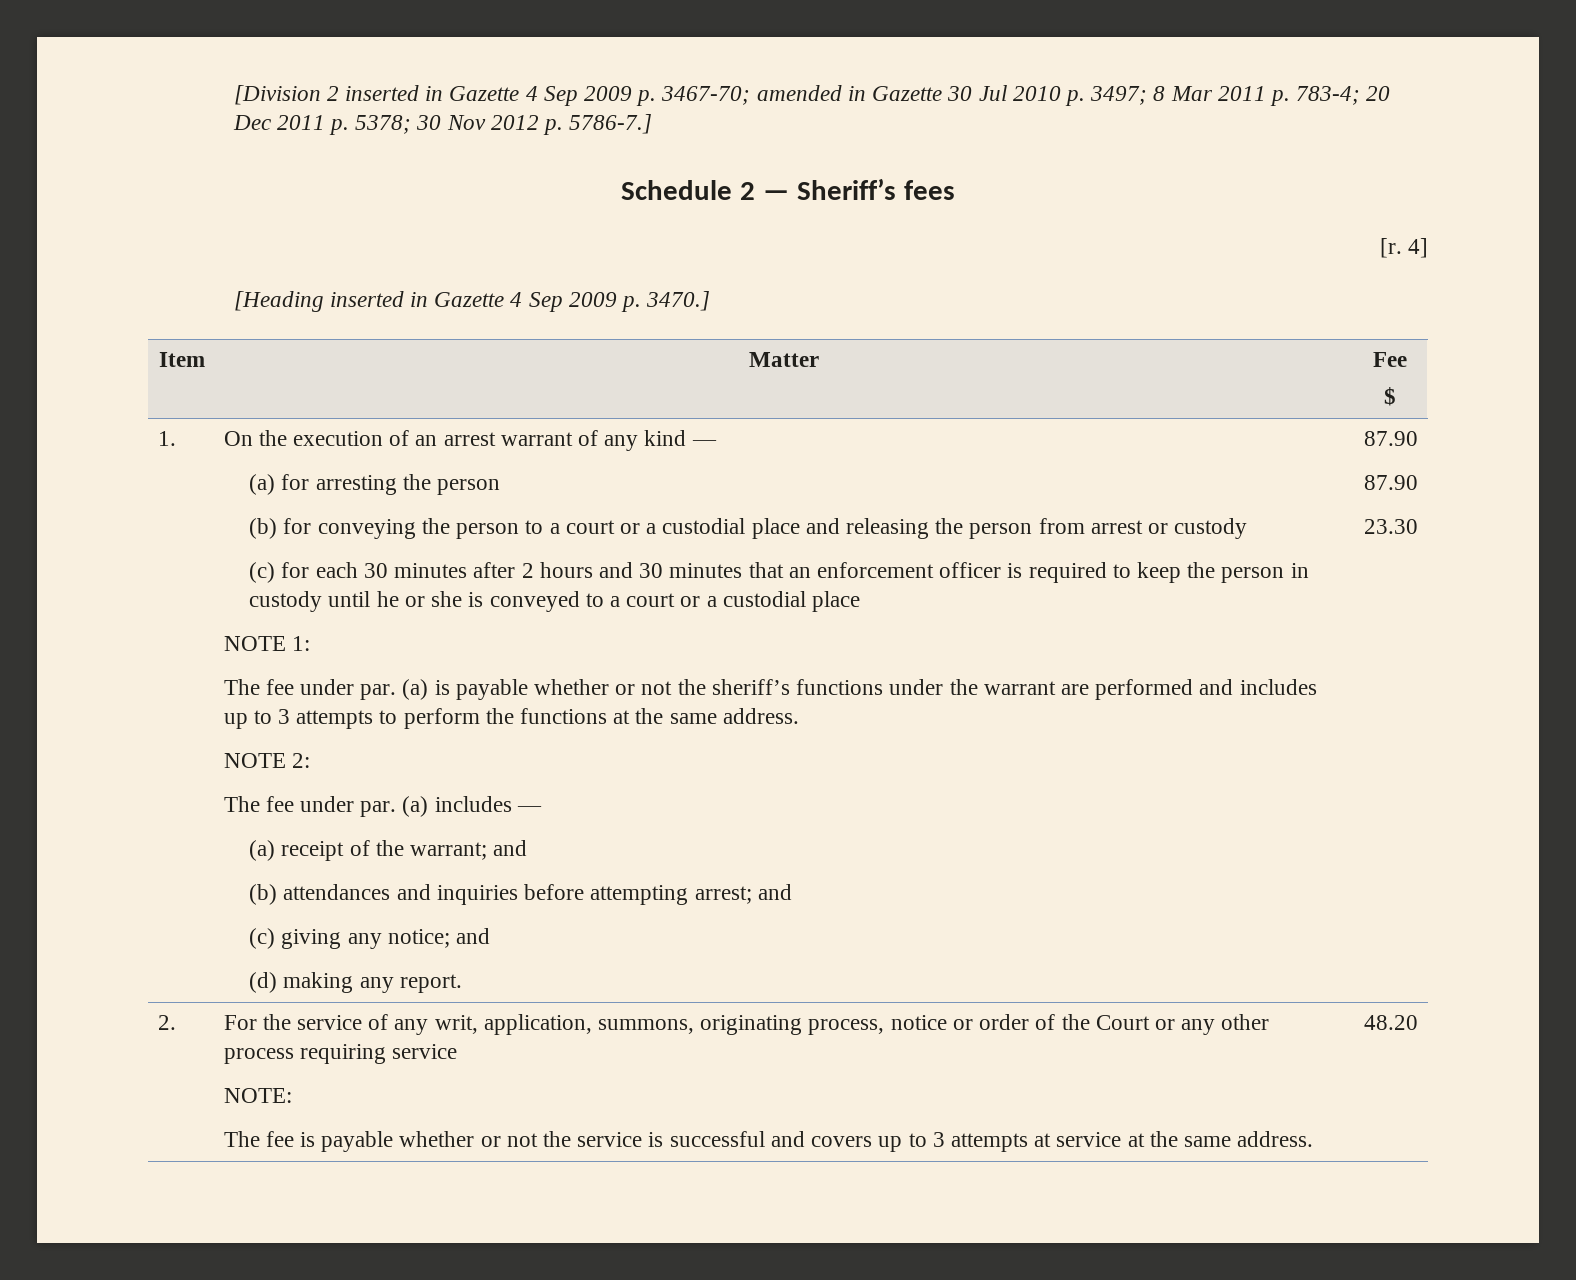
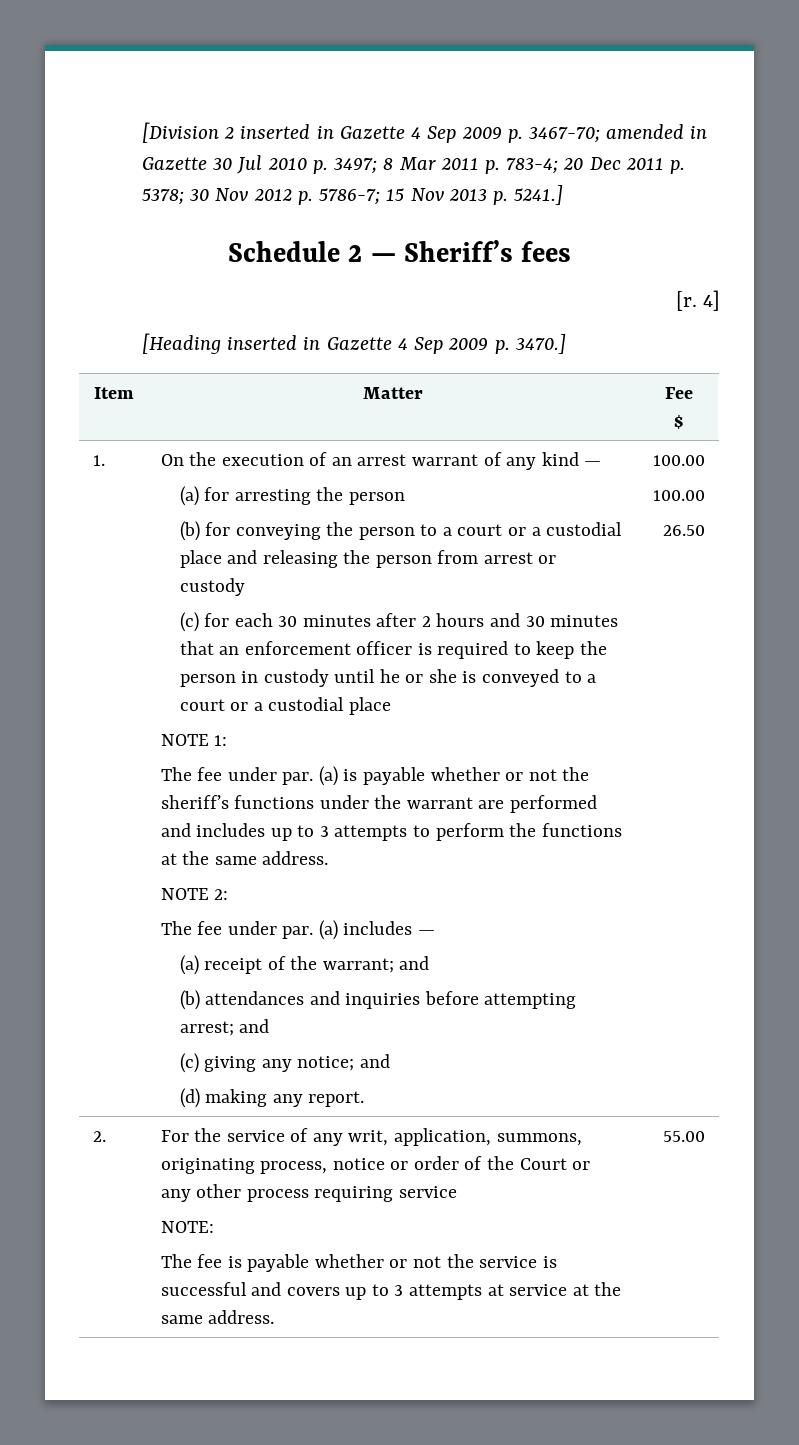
- [Division 2 inserted in Gazette 4 Sep 2009 p. 3467-70; amended in Gazette 30 Jul 2010 p. 3497; 8 Mar 2011 p. 783-4; 20 Dec 2011 p. 5378; 30 Nov 2012 p. 5786-7.]
+ [Division 2 inserted in Gazette 4 Sep 2009 p. 3467-70; amended in Gazette 30 Jul 2010 p. 3497; 8 Mar 2011 p. 783-4; 20 Dec 2011 p. 5378; 30 Nov 2012 p. 5786-7; 15 Nov 2013 p. 5241.]
- (d) making any report. | 87.90
- 87.90
- 23.30
+ (d) making any report. | 100.00
+ 100.00
+ 26.50
- 48.20
+ 55.00

